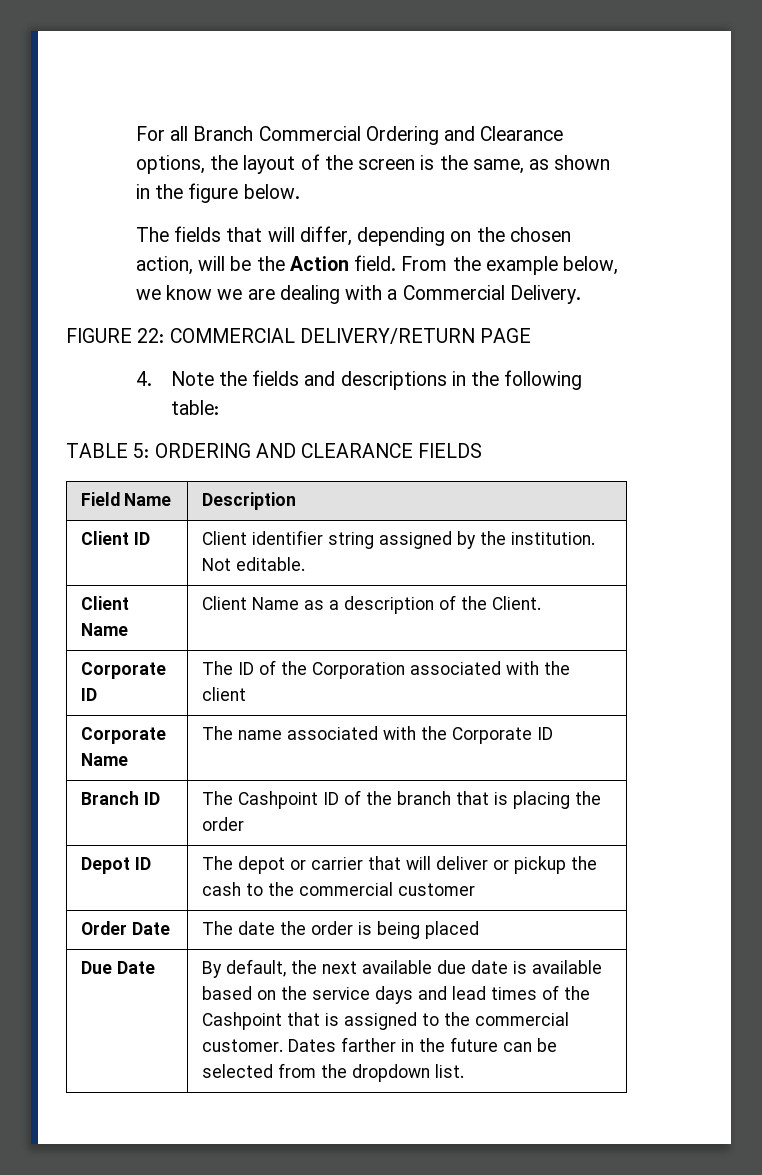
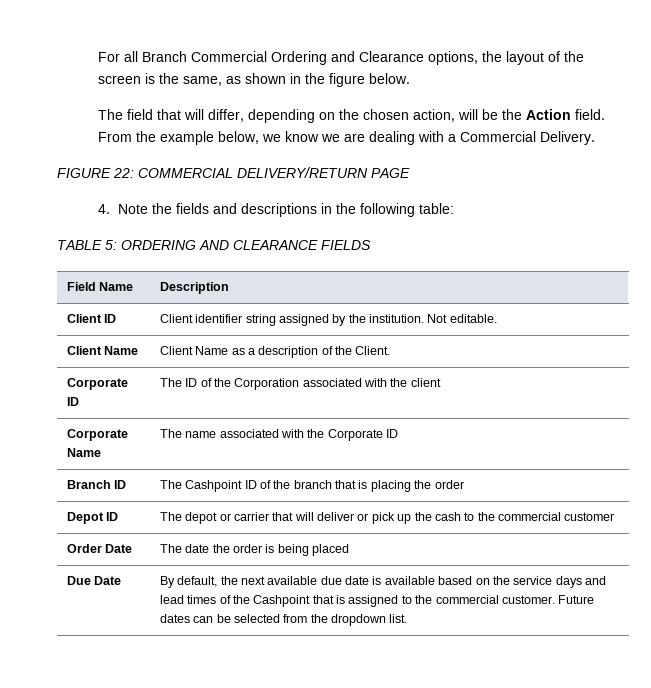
- The fields that will differ, depending on the chosen action, will be the Action field.
+ The field that will differ, depending on the chosen action, will be the Action field.
- Depot ID | The depot or carrier that will deliver or pickup the cash to the commercial customer
+ Depot ID | The depot or carrier that will deliver or pick up the cash to the commercial customer
- Dates farther in the future can be selected from the dropdown list.
+ Future dates can be selected from the dropdown list.

